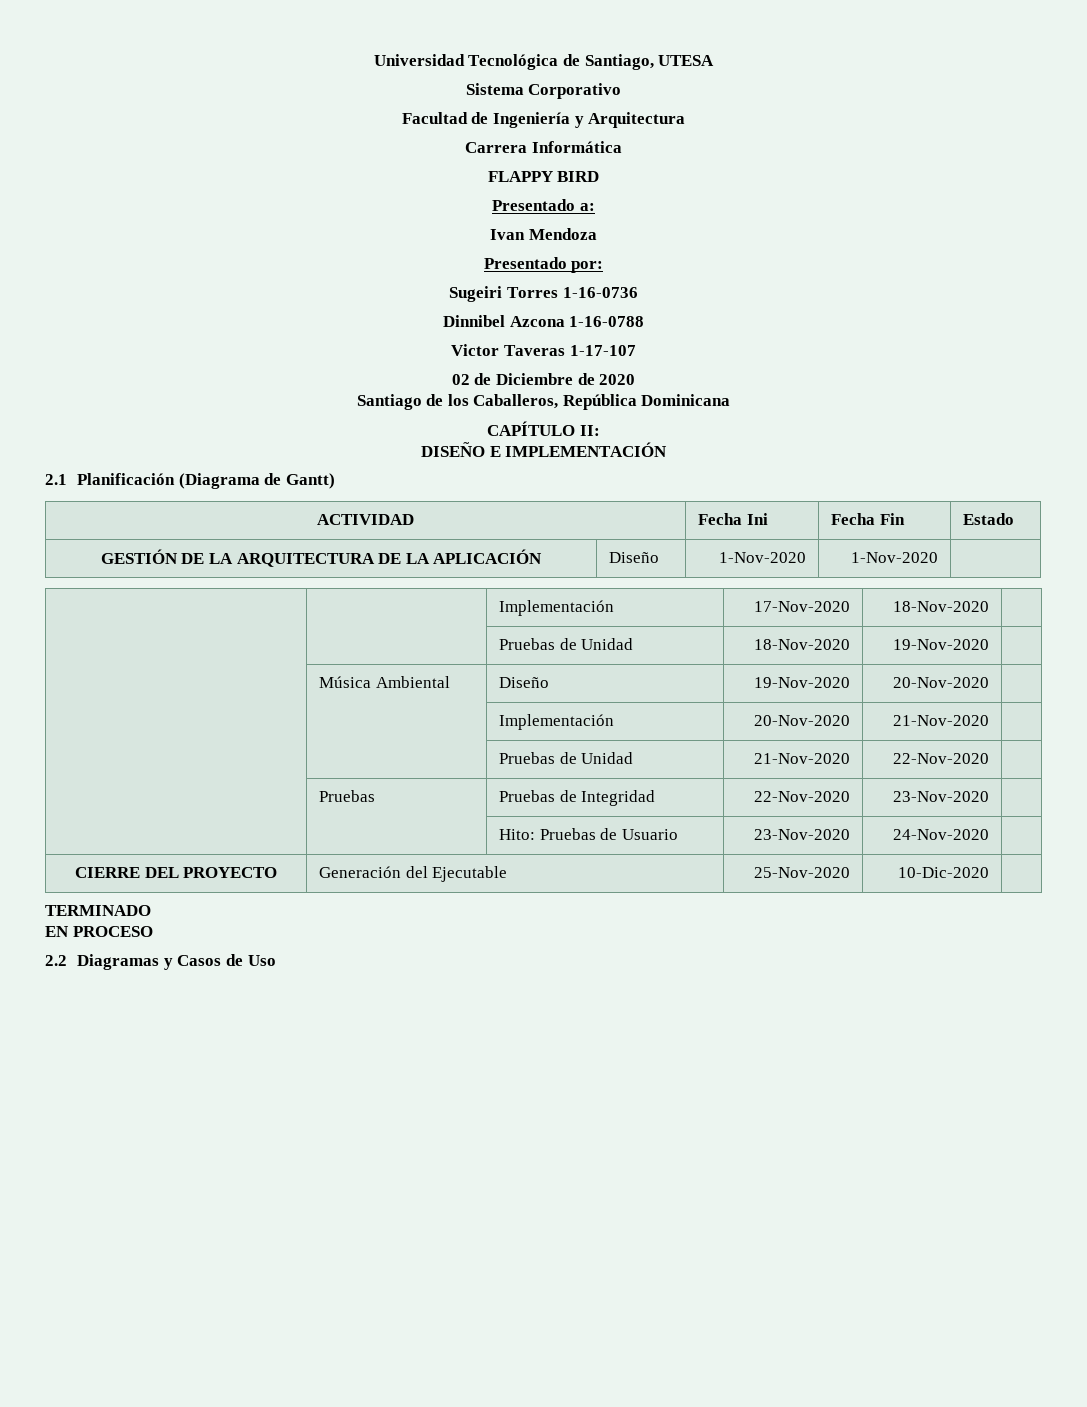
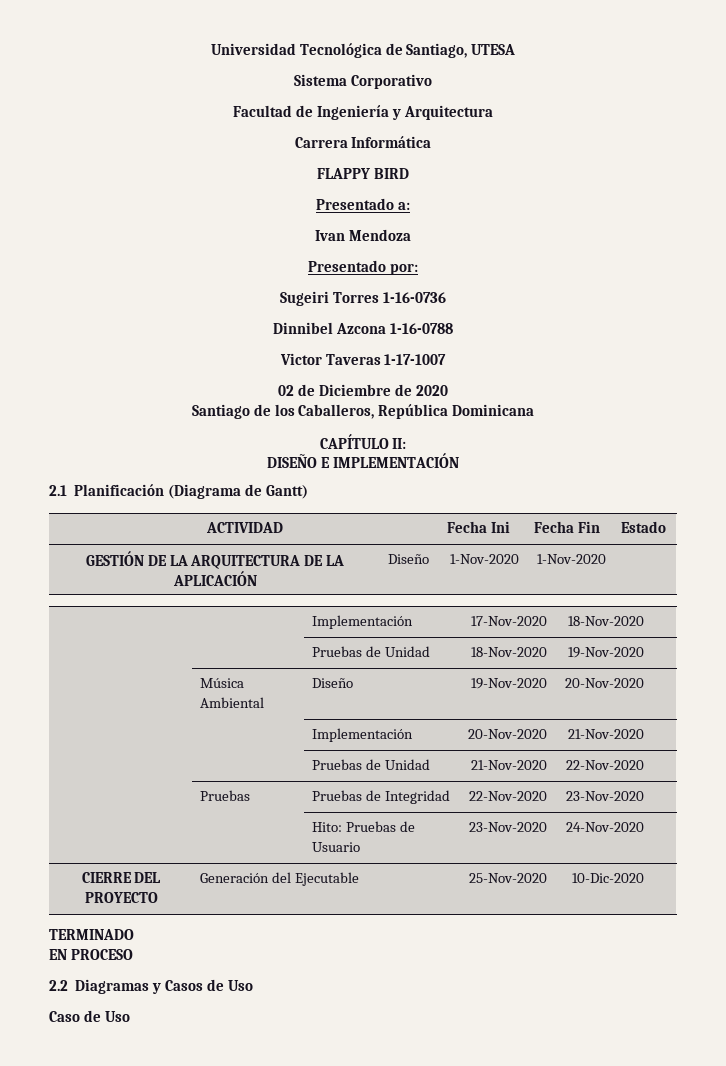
- Victor Taveras 1-17-107
+ Victor Taveras 1-17-1007
+ Caso de Uso

